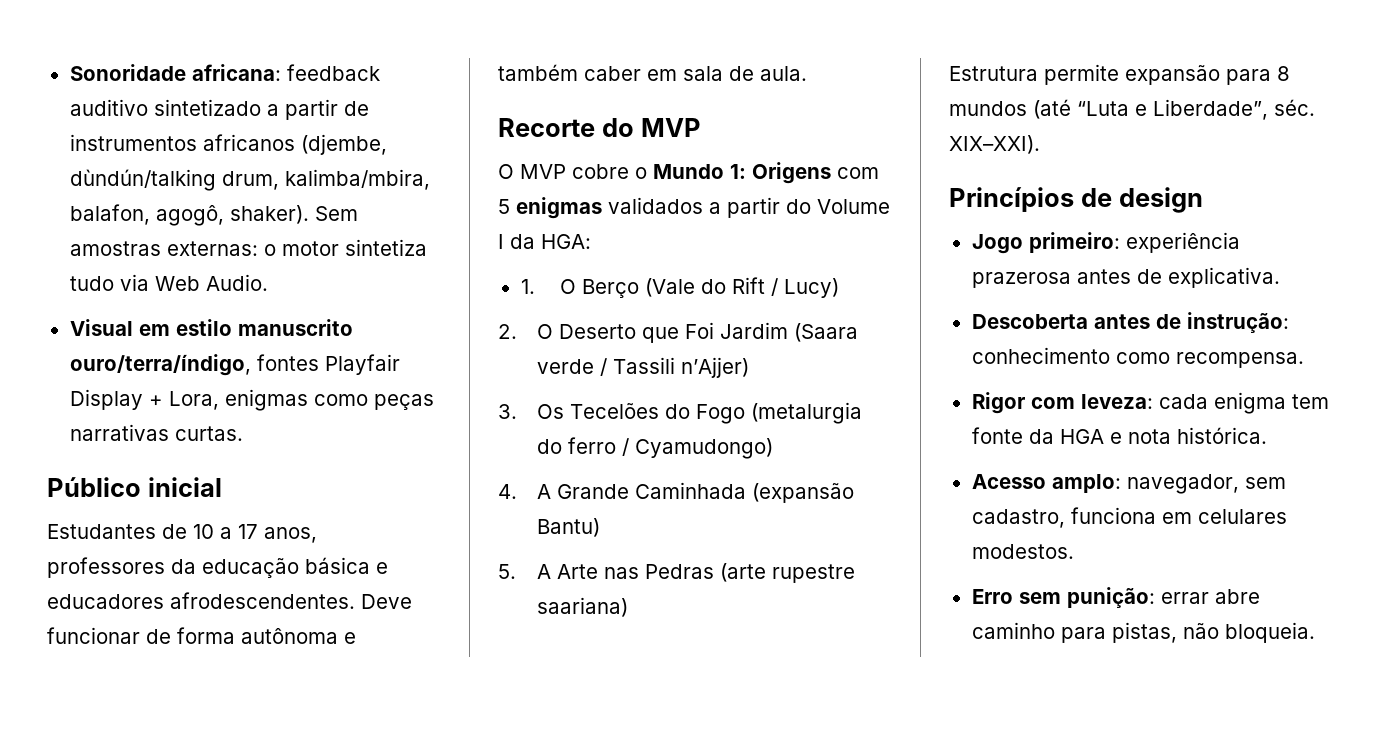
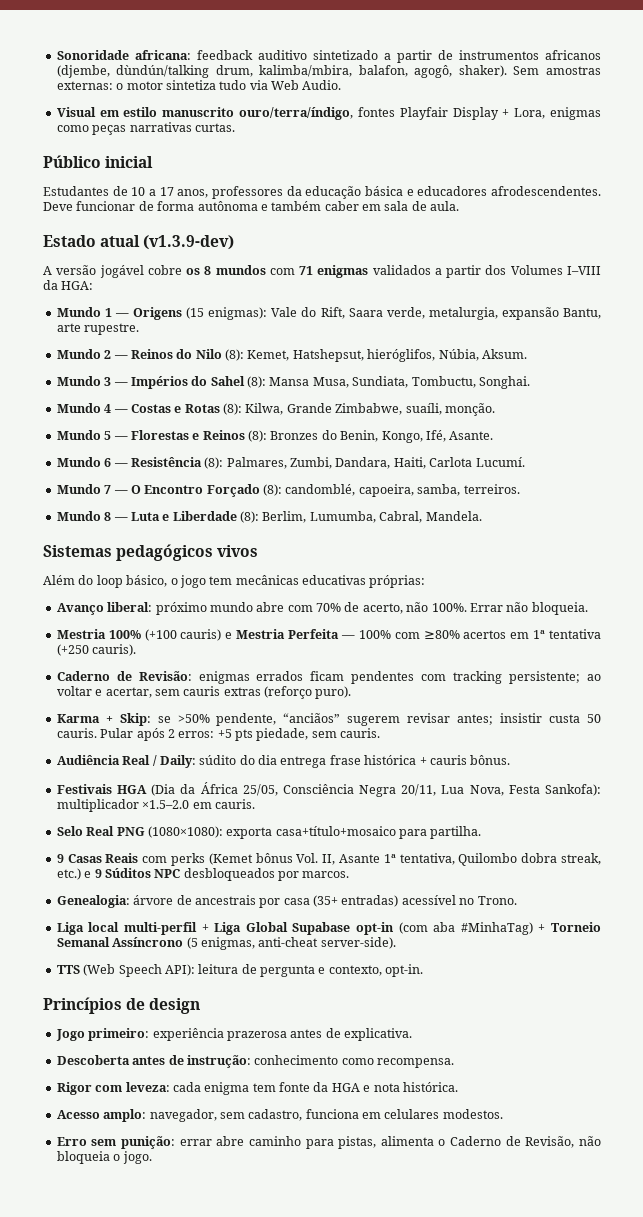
- Recorte do MVP
- O MVP cobre o Mundo 1: Origens com 5 enigmas validados a partir do Volume I da HGA:
+ Estado atual (v1.3.9-dev)
+ A versão jogável cobre os 8 mundos com 71 enigmas validados a partir dos Volumes I–VIII da HGA:
- 1. O Berço (Vale do Rift / Lucy)
- 2. O Deserto que Foi Jardim (Saara verde / Tassili n’Ajjer)
- 3. Os Tecelões do Fogo (metalurgia do ferro / Cyamudongo)
- 4. A Grande Caminhada (expansão Bantu)
- 5. A Arte nas Pedras (arte rupestre saariana)
- Estrutura permite expansão para 8 mundos (até “Luta e Liberdade”, séc. XIX–XXI).
+ Mundo 1 — Origens (15 enigmas): Vale do Rift, Saara verde, metalurgia, expansão Bantu, arte rupestre.
+ Mundo 2 — Reinos do Nilo (8): Kemet, Hatshepsut, hieróglifos, Núbia, Aksum.
+ Mundo 3 — Impérios do Sahel (8): Mansa Musa, Sundiata, Tombuctu, Songhai.
+ Mundo 4 — Costas e Rotas (8): Kilwa, Grande Zimbabwe, suaíli, monção.
+ Mundo 5 — Florestas e Reinos (8): Bronzes do Benin, Kongo, Ifé, Asante.
+ Mundo 6 — Resistência (8): Palmares, Zumbi, Dandara, Haiti, Carlota Lucumí.
+ Mundo 7 — O Encontro Forçado (8): candomblé, capoeira, samba, terreiros.
+ Mundo 8 — Luta e Liberdade (8): Berlim, Lumumba, Cabral, Mandela.
+ Sistemas pedagógicos vivos
+ Além do loop básico, o jogo tem mecânicas educativas próprias:
+ Avanço liberal: próximo mundo abre com 70% de acerto, não 100%. Errar não bloqueia.
+ Mestria 100% (+100 cauris) e Mestria Perfeita — 100% com ≥80% acertos em 1ª tentativa (+250 cauris).
+ Caderno de Revisão: enigmas errados ficam pendentes com tracking persistente; ao voltar e acertar, sem cauris extras (reforço puro).
+ Karma + Skip: se >50% pendente, “anciãos” sugerem revisar antes; insistir custa 50 cauris. Pular após 2 erros: +5 pts piedade, sem cauris.
+ Audiência Real / Daily: súdito do dia entrega frase histórica + cauris bônus.
+ Festivais HGA (Dia da África 25/05, Consciência Negra 20/11, Lua Nova, Festa Sankofa): multiplicador ×1.5–2.0 em cauris.
+ Selo Real PNG (1080×1080): exporta casa+título+mosaico para partilha.
+ 9 Casas Reais com perks (Kemet bônus Vol. II, Asante 1ª tentativa, Quilombo dobra streak, etc.) e 9 Súditos NPC desbloqueados por marcos.
+ Genealogia: árvore de ancestrais por casa (35+ entradas) acessível no Trono.
+ Liga local multi-perfil + Liga Global Supabase opt-in (com aba #MinhaTag) + Torneio Semanal Assíncrono (5 enigmas, anti-cheat server-side).
+ TTS (Web Speech API): leitura de pergunta e contexto, opt-in.
- Erro sem punição: errar abre caminho para pistas, não bloqueia.
+ Erro sem punição: errar abre caminho para pistas, alimenta o Caderno de Revisão, não bloqueia o jogo.

